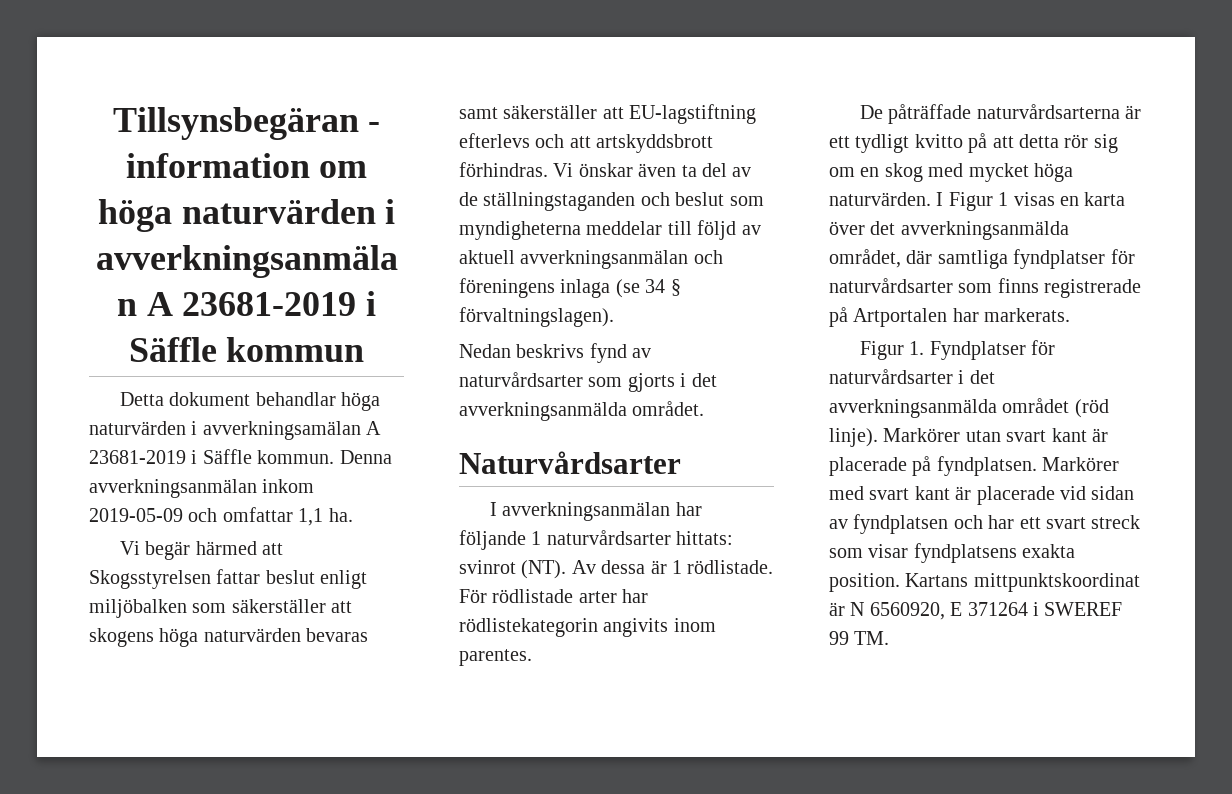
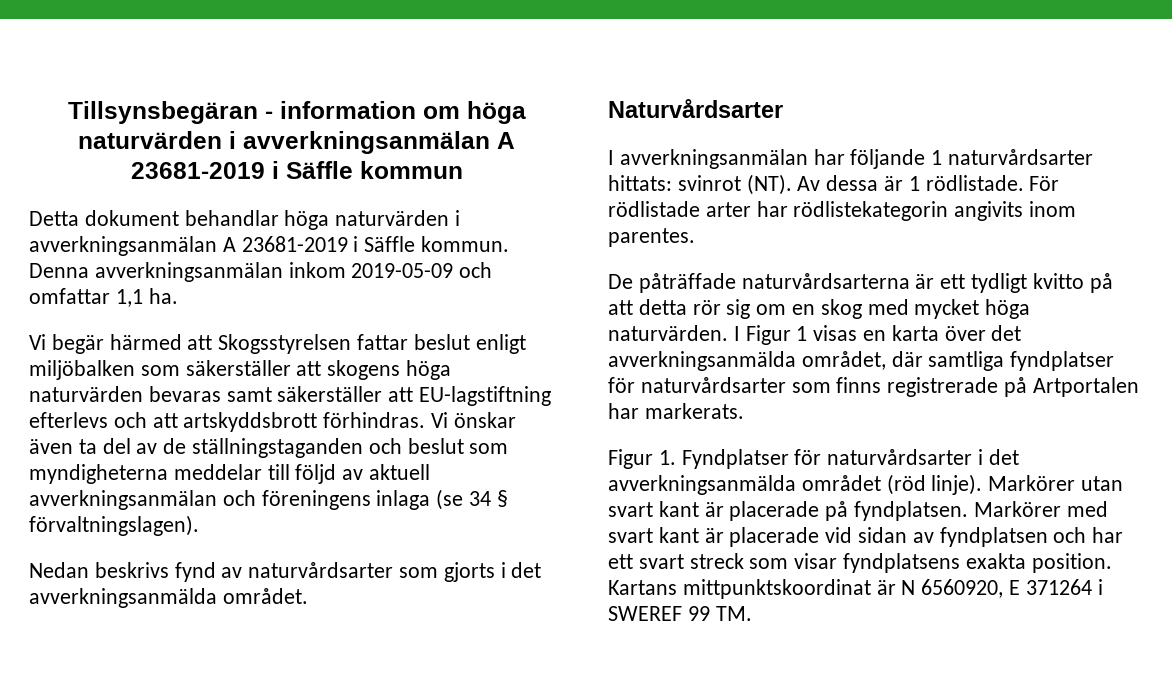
- Detta dokument behandlar höga naturvärden i avverkningsamälan A 23681-2019 i Säffle kommun.
+ Detta dokument behandlar höga naturvärden i avverkningsanmälan A 23681-2019 i Säffle kommun.

